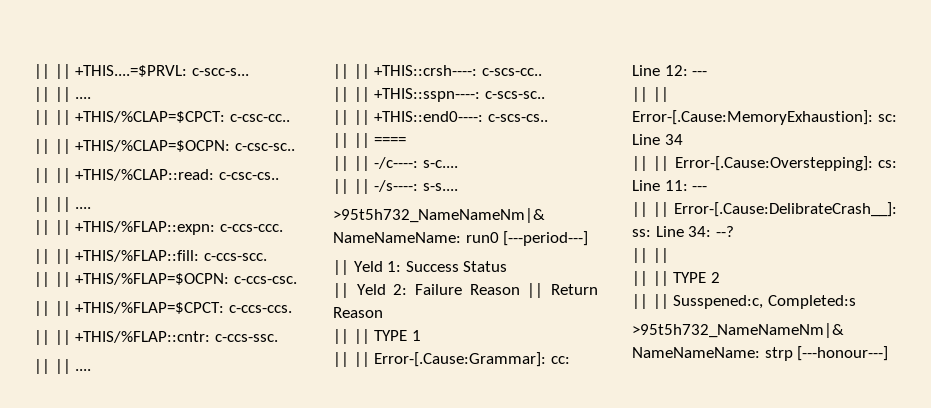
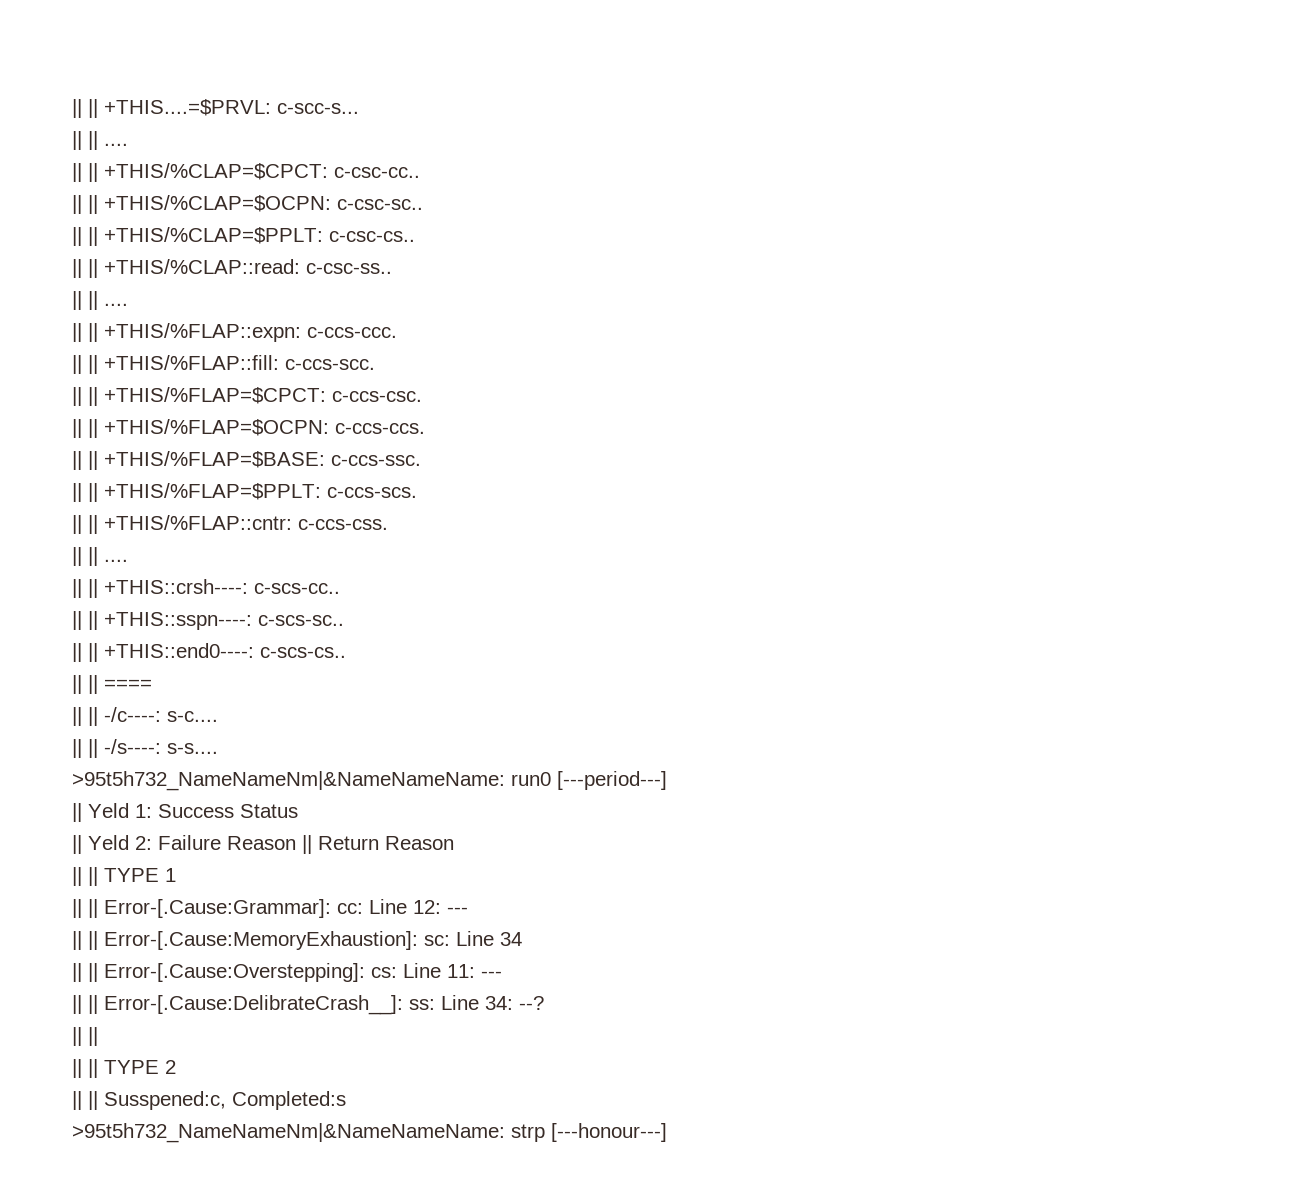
+ || || +THIS/%CLAP=$PPLT: c-csc-cs..
- || || +THIS/%CLAP::read: c-csc-cs..
+ || || +THIS/%CLAP::read: c-csc-ss..
- || || +THIS/%FLAP=$OCPN: c-ccs-csc.
+ || || +THIS/%FLAP=$CPCT: c-ccs-csc.
- || || +THIS/%FLAP=$CPCT: c-ccs-ccs.
+ || || +THIS/%FLAP=$OCPN: c-ccs-ccs.
+ || || +THIS/%FLAP=$BASE: c-ccs-ssc.
+ || || +THIS/%FLAP=$PPLT: c-ccs-scs.
- || || +THIS/%FLAP::cntr: c-ccs-ssc.
+ || || +THIS/%FLAP::cntr: c-ccs-css.

